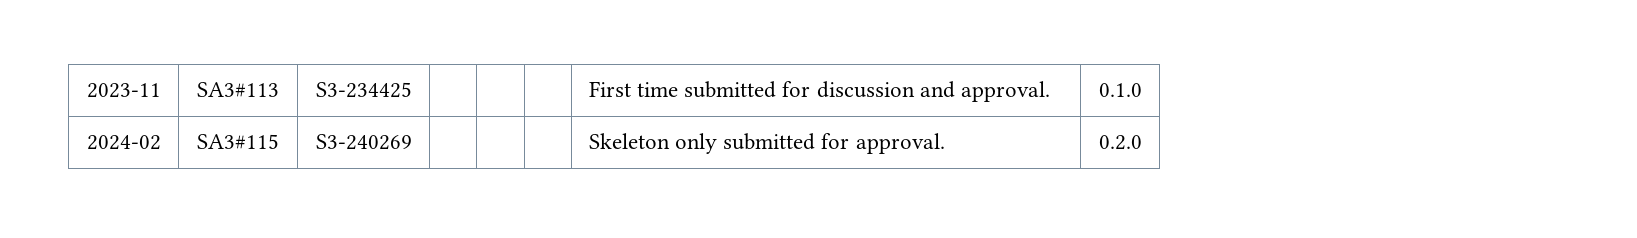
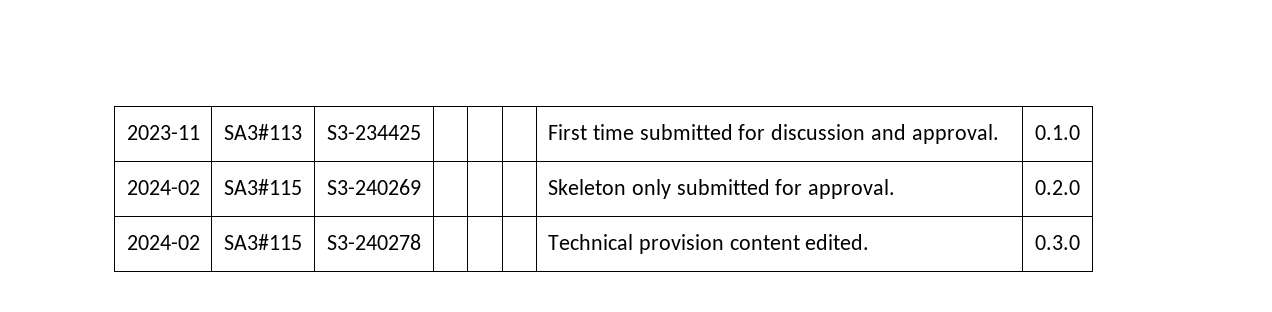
+ 2024-02 | SA3#115 | S3-240278 | | | | Technical provision content edited. | 0.3.0

